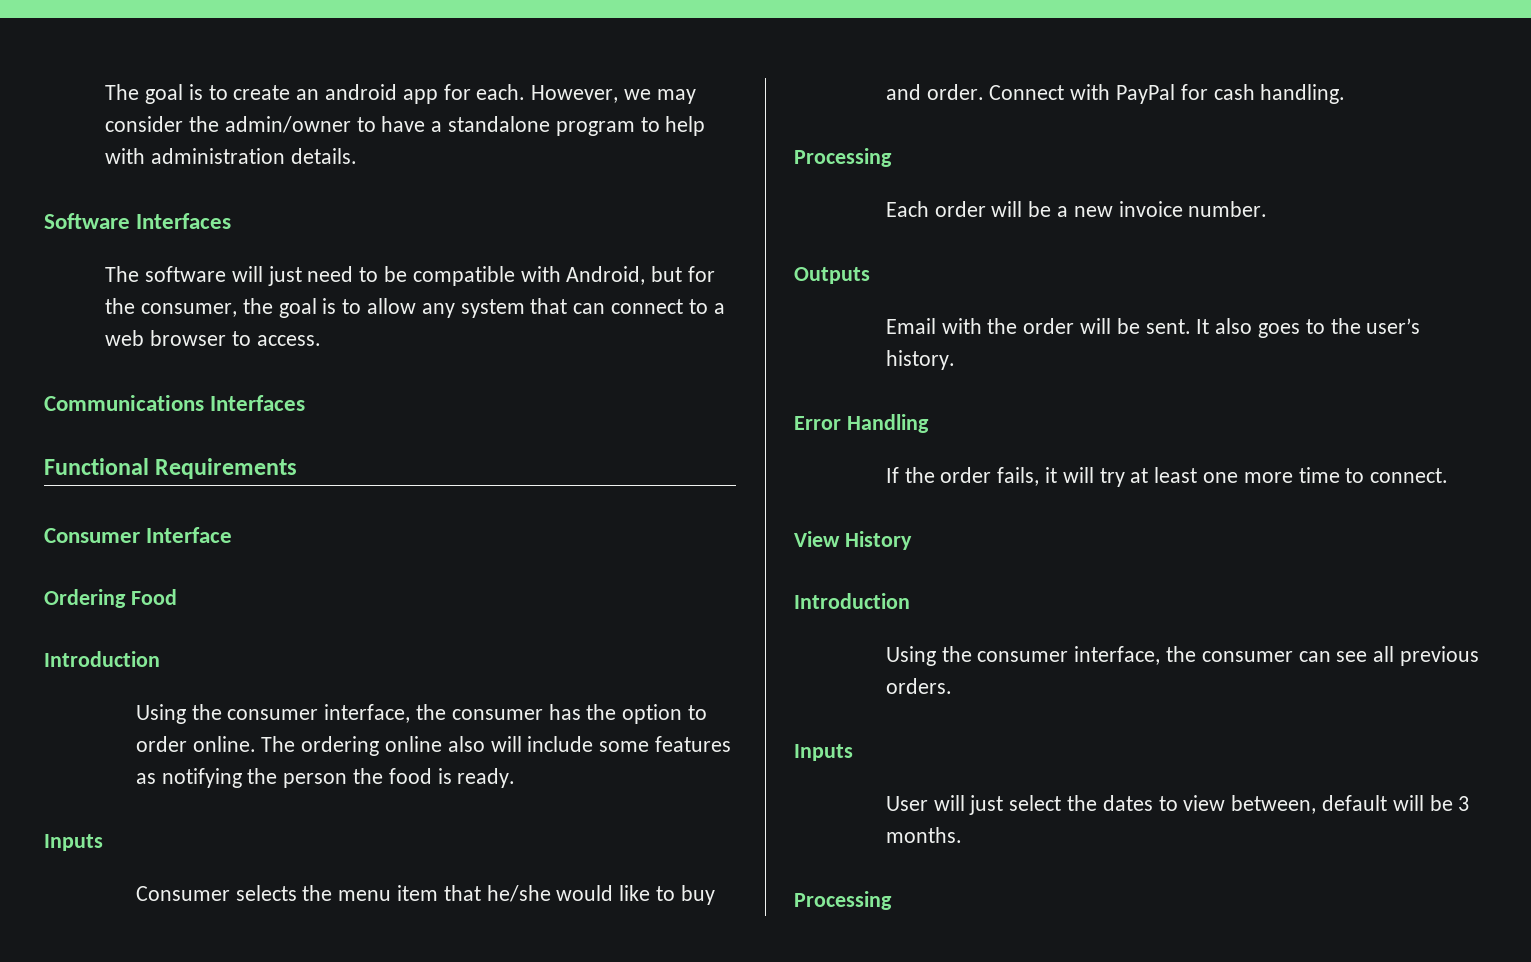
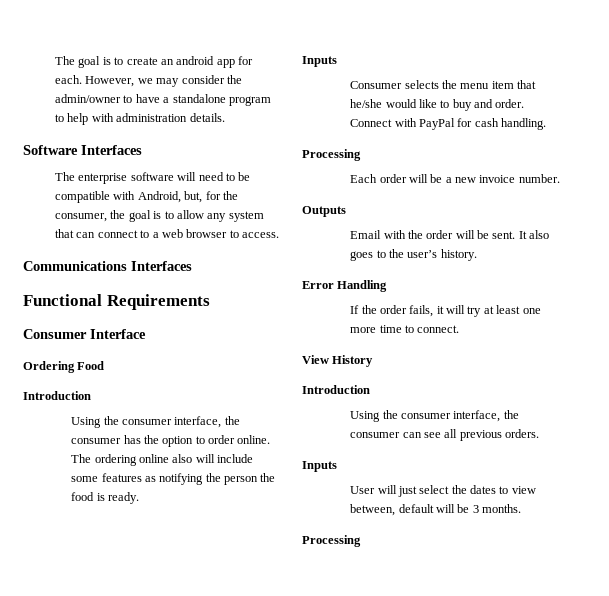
- The software will just need to be compatible with Android, but for the consumer, the goal is to allow any system that can connect to a web browser to access.
+ The enterprise software will need to be compatible with Android, but, for the consumer, the goal is to allow any system that can connect to a web browser to access.

